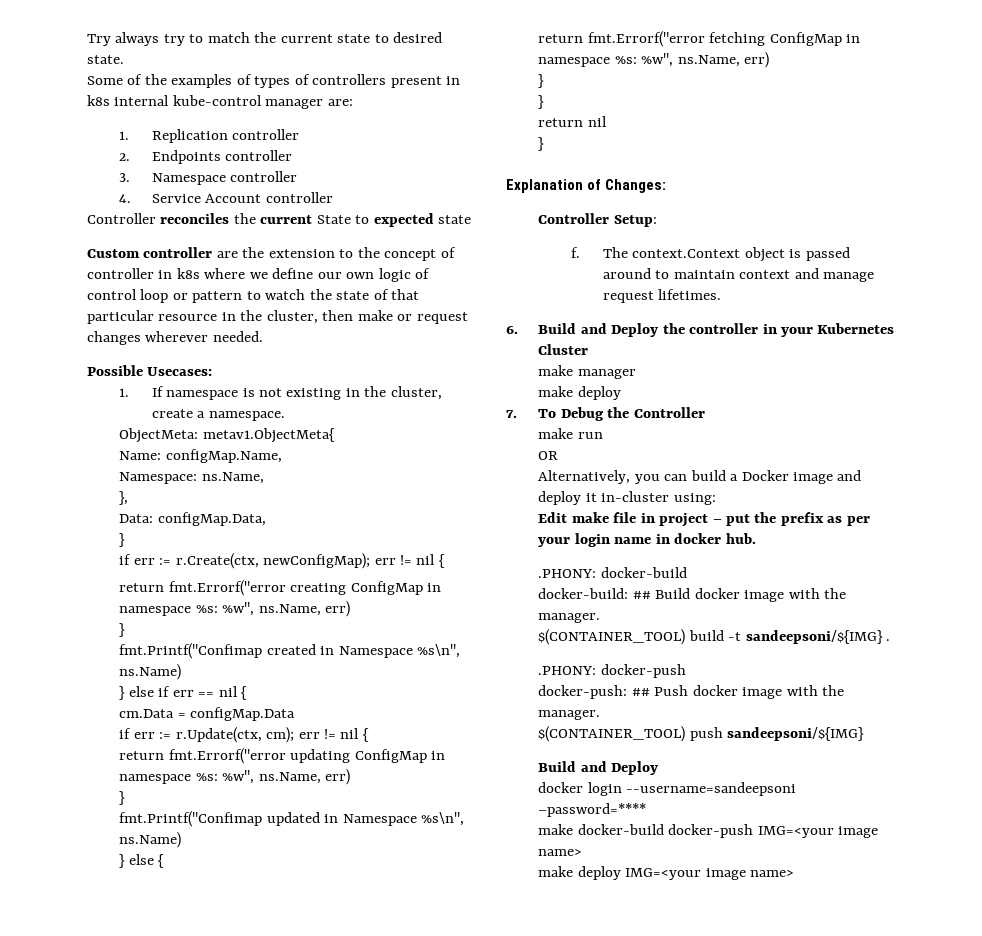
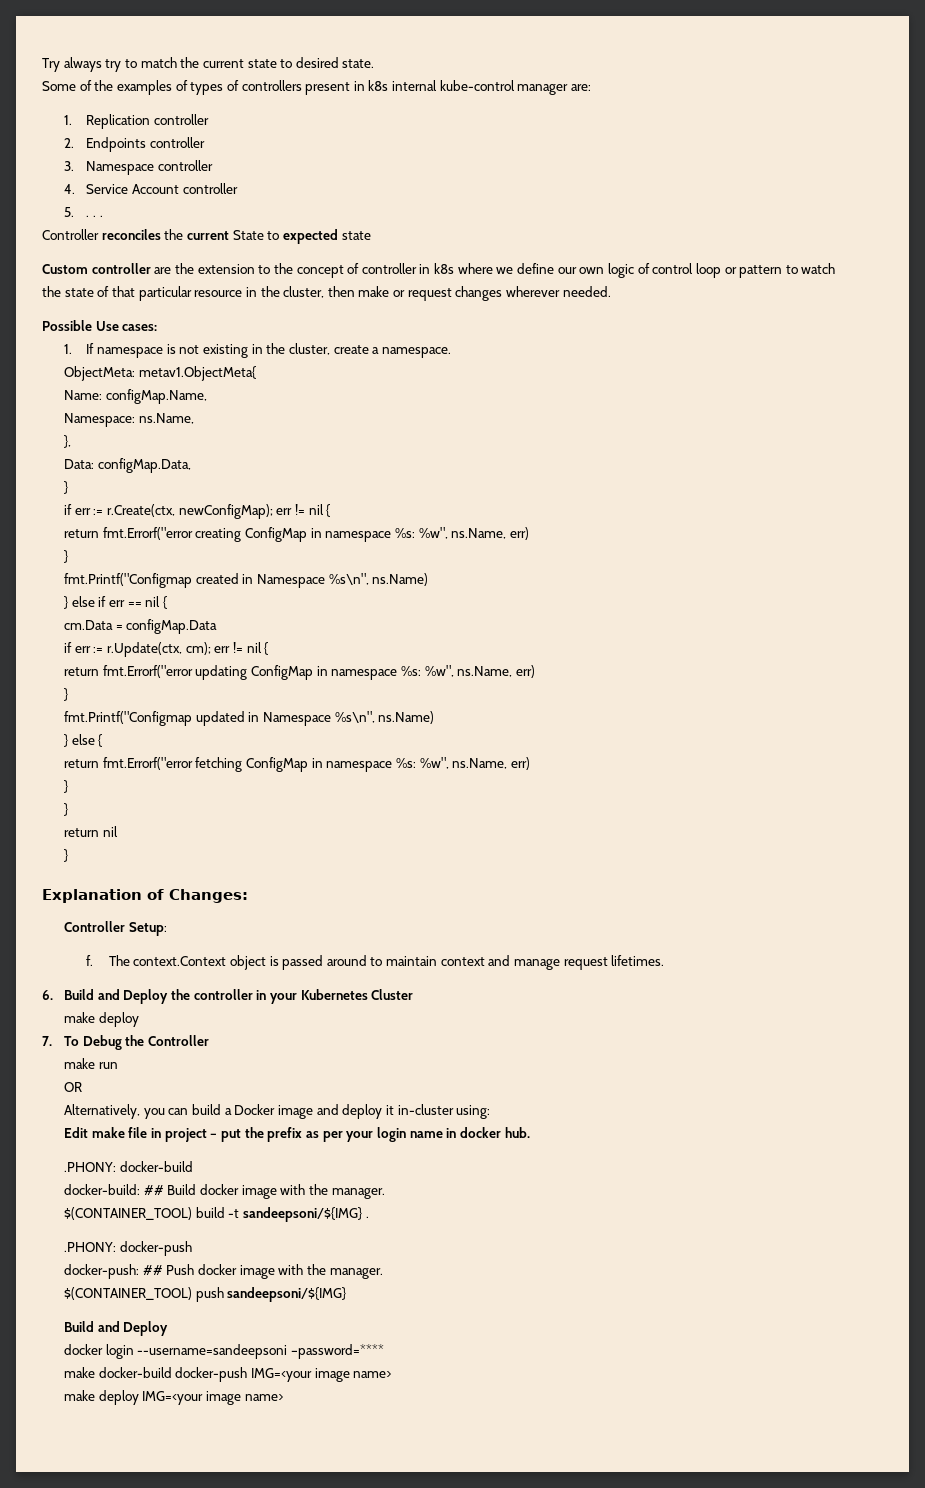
+ 5. . . .
- Possible Usecases:
+ Possible Use cases:
- fmt.Printf("Confimap created in Namespace %s\n", ns.Name)
+ fmt.Printf("Configmap created in Namespace %s\n", ns.Name)
- fmt.Printf("Confimap updated in Namespace %s\n", ns.Name)
+ fmt.Printf("Configmap updated in Namespace %s\n", ns.Name)
- make manager

